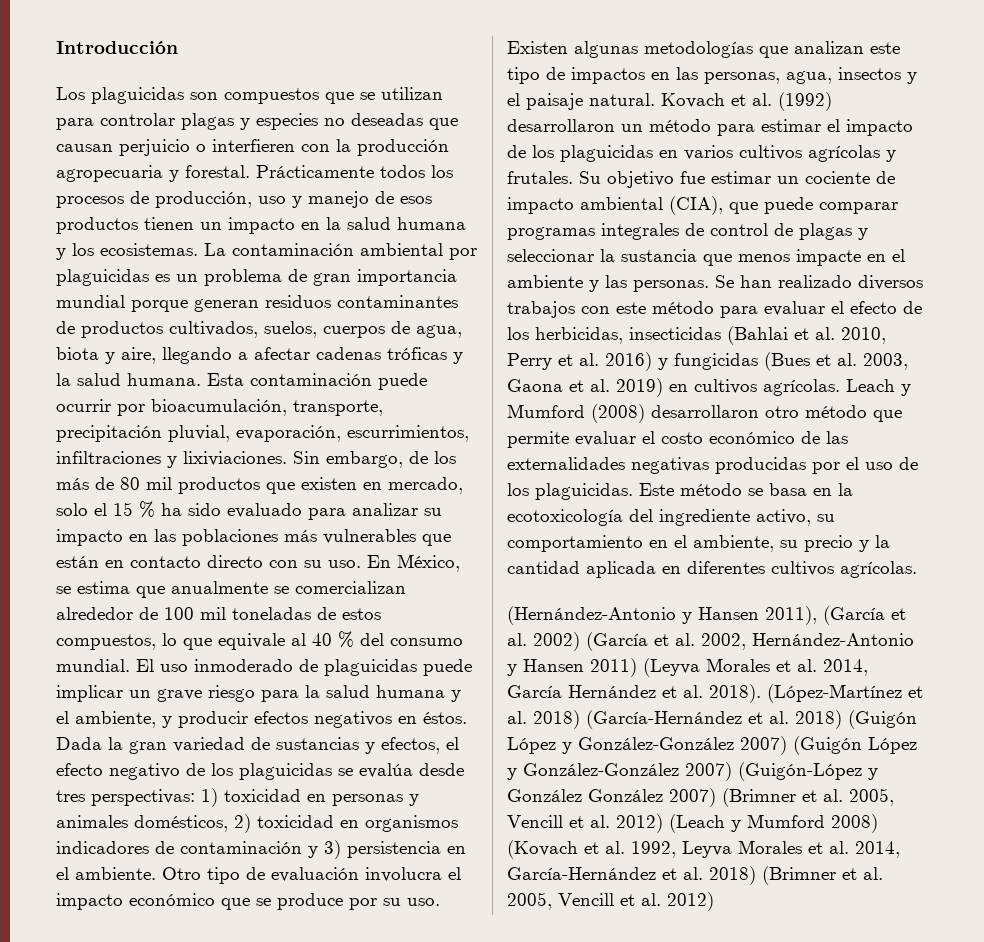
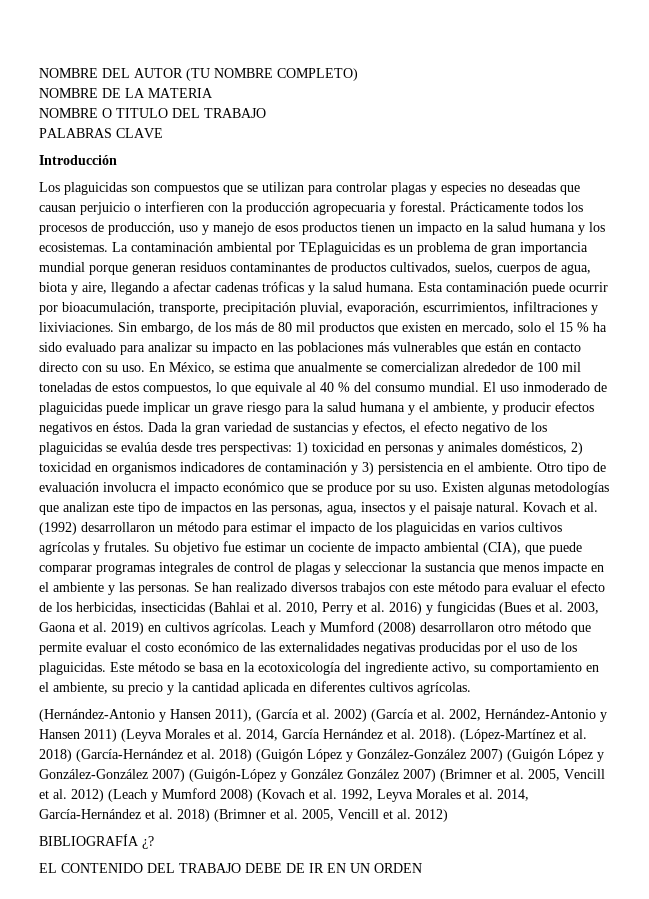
+ NOMBRE DEL AUTOR (TU NOMBRE COMPLETO)
+ NOMBRE DE LA MATERIA
+ NOMBRE O TITULO DEL TRABAJO
+ PALABRAS CLAVE
- La contaminación ambiental por plaguicidas es un problema de gran importancia mundial porque generan residuos contaminantes de productos cultivados, suelos, cuerpos de agua, biota y aire, llegando a afectar cadenas tróficas y la salud humana.
+ La contaminación ambiental por TEplaguicidas es un problema de gran importancia mundial porque generan residuos contaminantes de productos cultivados, suelos, cuerpos de agua, biota y aire, llegando a afectar cadenas tróficas y la salud humana.
+ BIBLIOGRAFÍA ¿?
+ EL CONTENIDO DEL TRABAJO DEBE DE IR EN UN ORDEN

